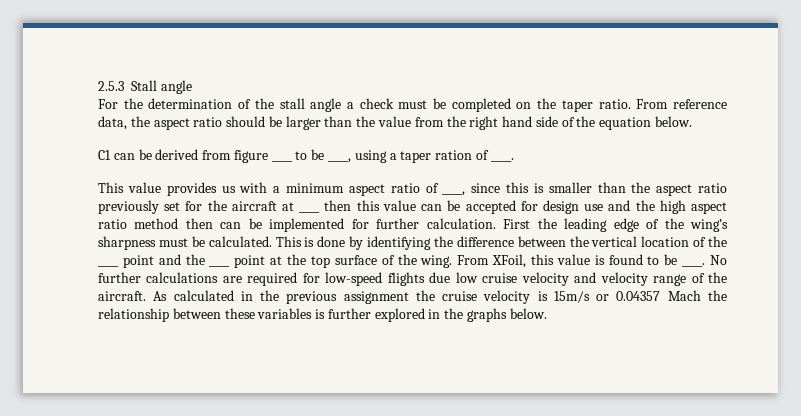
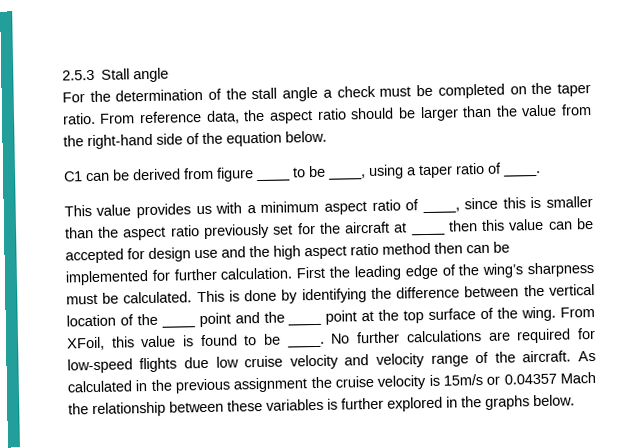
- From reference data, the aspect ratio should be larger than the value from the right hand side of the equation below.
+ From reference data, the aspect ratio should be larger than the value from the right-hand side of the equation below.
- C1 can be derived from figure ____ to be ____, using a taper ration of ____.
+ C1 can be derived from figure ____ to be ____, using a taper ratio of ____.

